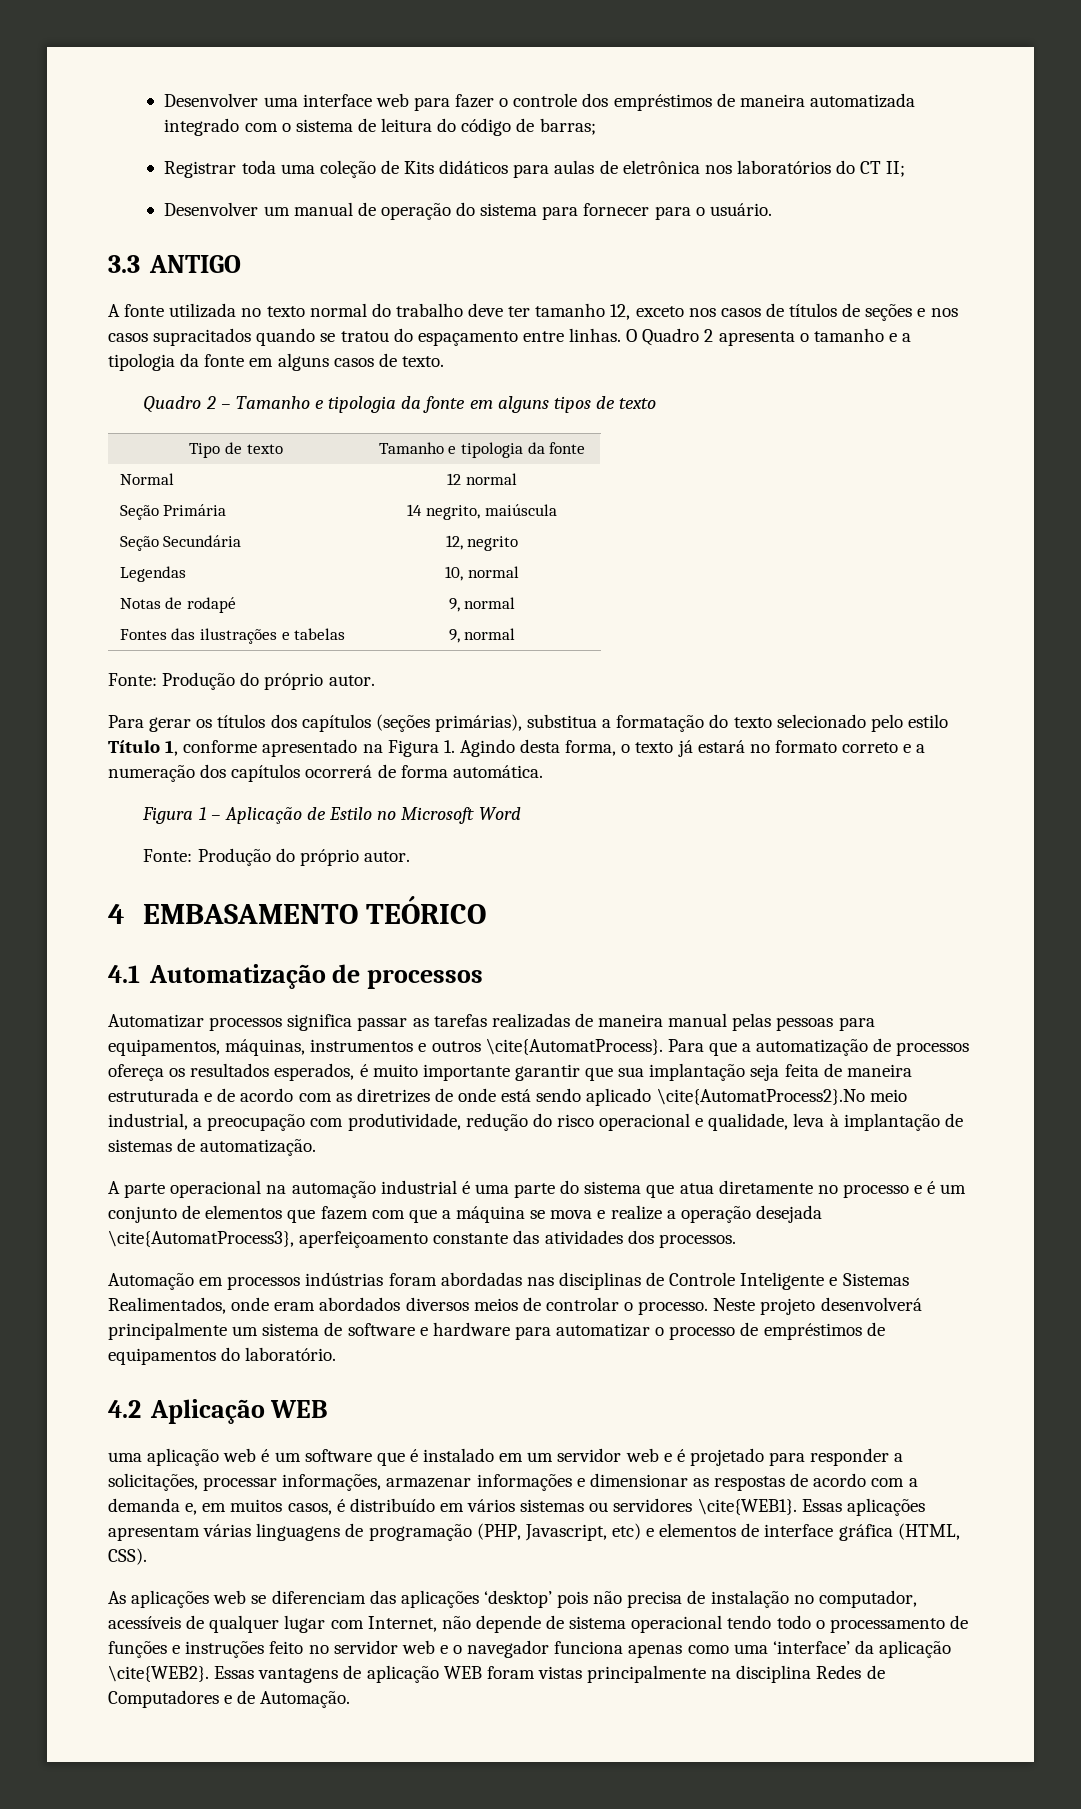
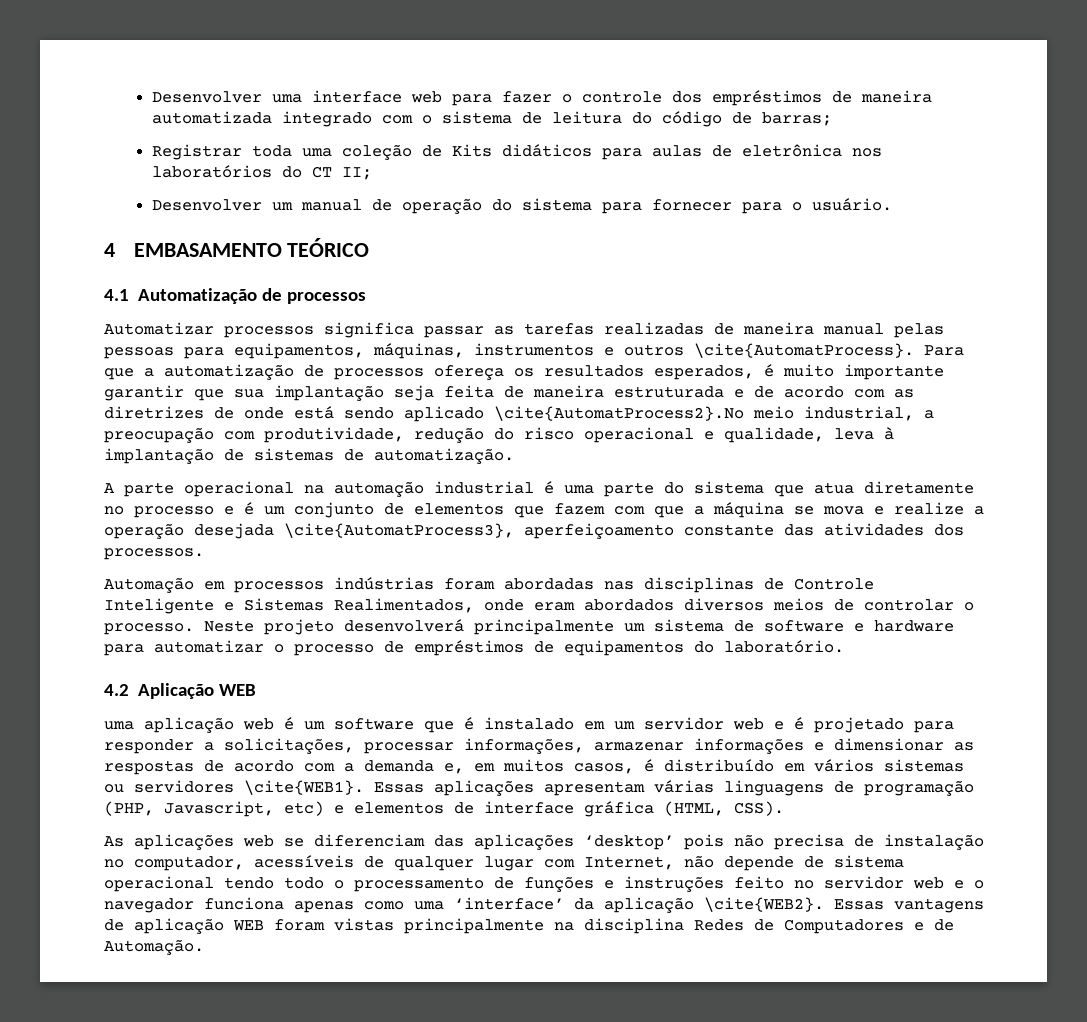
- 3.3 ANTIGO
- A fonte utilizada no texto normal do trabalho deve ter tamanho 12, exceto nos casos de títulos de seções e nos casos supracitados quando se tratou do espaçamento entre linhas. O Quadro 2 apresenta o tamanho e a tipologia da fonte em alguns casos de texto.
- Quadro 2 – Tamanho e tipologia da fonte em alguns tipos de texto
- Tipo de texto | Tamanho e tipologia da fonte
- Normal | 12 normal
- Seção Primária | 14 negrito, maiúscula
- Seção Secundária | 12, negrito
- Legendas | 10, normal
- Notas de rodapé | 9, normal
- Fontes das ilustrações e tabelas | 9, normal
- Fonte: Produção do próprio autor.
- Para gerar os títulos dos capítulos (seções primárias), substitua a formatação do texto selecionado pelo estilo Título 1, conforme apresentado na Figura 1. Agindo desta forma, o texto já estará no formato correto e a numeração dos capítulos ocorrerá de forma automática.
- Figura 1 – Aplicação de Estilo no Microsoft Word
- Fonte: Produção do próprio autor.

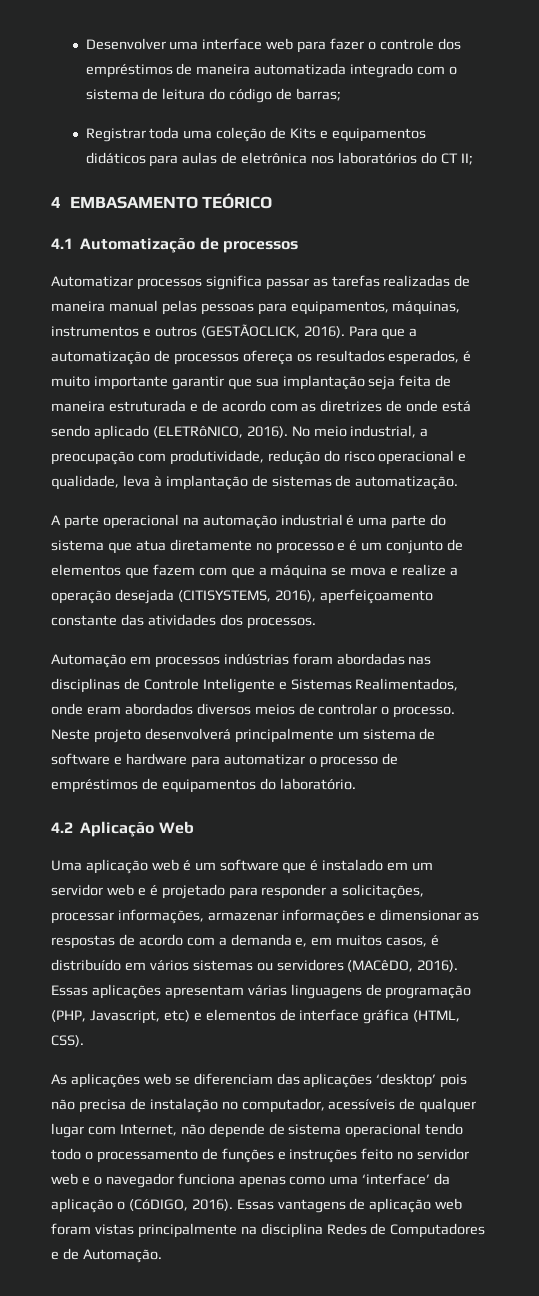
- Registrar toda uma coleção de Kits didáticos para aulas de eletrônica nos laboratórios do CT II;
+ Registrar toda uma coleção de Kits e equipamentos didáticos para aulas de eletrônica nos laboratórios do CT II;
- Desenvolver um manual de operação do sistema para fornecer para o usuário.
- Automatizar processos significa passar as tarefas realizadas de maneira manual pelas pessoas para equipamentos, máquinas, instrumentos e outros \cite{AutomatProcess}.
+ Automatizar processos significa passar as tarefas realizadas de maneira manual pelas pessoas para equipamentos, máquinas, instrumentos e outros (GESTÃOCLICK, 2016).
- Para que a automatização de processos ofereça os resultados esperados, é muito importante garantir que sua implantação seja feita de maneira estruturada e de acordo com as diretrizes de onde está sendo aplicado \cite{AutomatProcess2}.No meio industrial, a preocupação com produtividade, redução do risco operacional e qualidade, leva à implantação de sistemas de automatização.
+ Para que a automatização de processos ofereça os resultados esperados, é muito importante garantir que sua implantação seja feita de maneira estruturada e de acordo com as diretrizes de onde está sendo aplicado (ELETRôNICO, 2016). No meio industrial, a preocupação com produtividade, redução do risco operacional e qualidade, leva à implantação de sistemas de automatização.
- A parte operacional na automação industrial é uma parte do sistema que atua diretamente no processo e é um conjunto de elementos que fazem com que a máquina se mova e realize a operação desejada \cite{AutomatProcess3}, aperfeiçoamento constante das atividades dos processos.
+ A parte operacional na automação industrial é uma parte do sistema que atua diretamente no processo e é um conjunto de elementos que fazem com que a máquina se mova e realize a operação desejada (CITISYSTEMS, 2016), aperfeiçoamento constante das atividades dos processos.
- 4.2 Aplicação WEB
- uma aplicação web é um software que é instalado em um servidor web e é projetado para responder a solicitações, processar informações, armazenar informações e dimensionar as respostas de acordo com a demanda e, em muitos casos, é distribuído em vários sistemas ou servidores \cite{WEB1}.
+ 4.2 Aplicação Web
+ Uma aplicação web é um software que é instalado em um servidor web e é projetado para responder a solicitações, processar informações, armazenar informações e dimensionar as respostas de acordo com a demanda e, em muitos casos, é distribuído em vários sistemas ou servidores (MACêDO, 2016).
- As aplicações web se diferenciam das aplicações ‘desktop’ pois não precisa de instalação no computador, acessíveis de qualquer lugar com Internet, não depende de sistema operacional tendo todo o processamento de funções e instruções feito no servidor web e o navegador funciona apenas como uma ‘interface’ da aplicação \cite{WEB2}.
+ As aplicações web se diferenciam das aplicações ‘desktop’ pois não precisa de instalação no computador, acessíveis de qualquer lugar com Internet, não depende de sistema operacional tendo todo o processamento de funções e instruções feito no servidor web e o navegador funciona apenas como uma ‘interface’ da aplicação o (CóDIGO, 2016).
- Essas vantagens de aplicação WEB foram vistas principalmente na disciplina Redes de Computadores e de Automação.
+ Essas vantagens de aplicação web foram vistas principalmente na disciplina Redes de Computadores e de Automação.

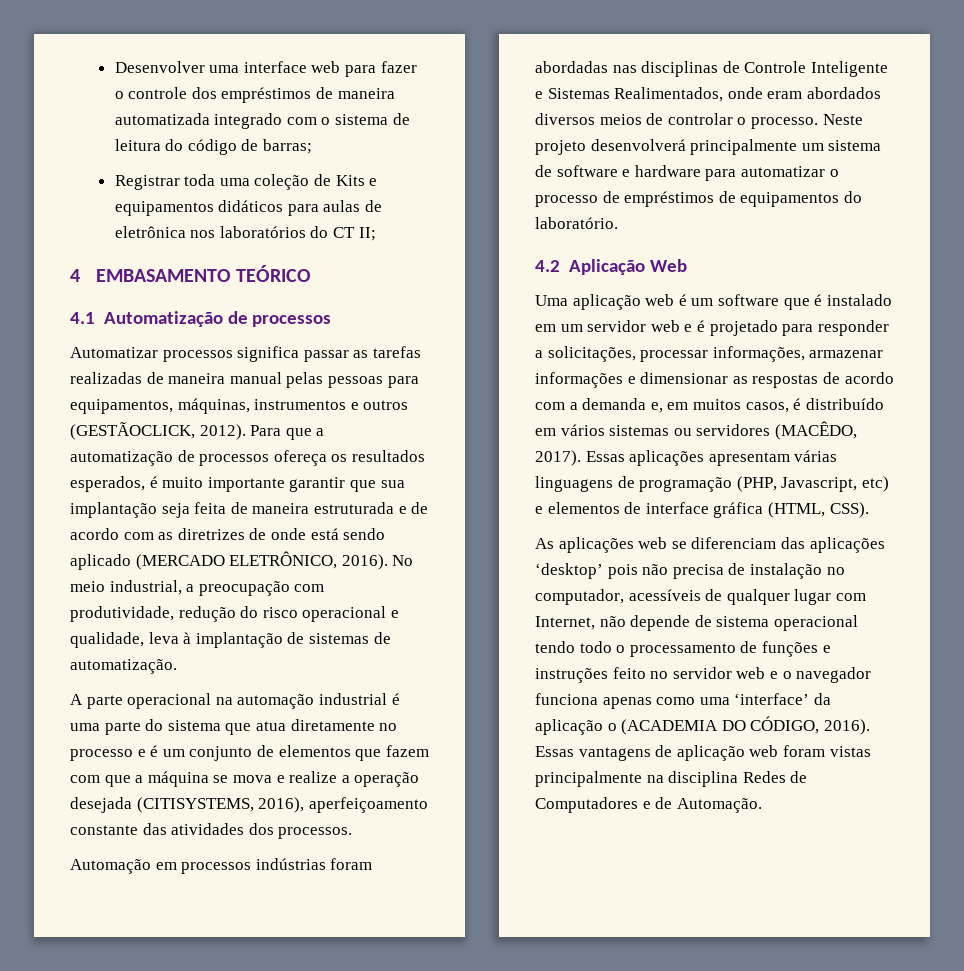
- Automatizar processos significa passar as tarefas realizadas de maneira manual pelas pessoas para equipamentos, máquinas, instrumentos e outros (GESTÃOCLICK, 2016).
+ Automatizar processos significa passar as tarefas realizadas de maneira manual pelas pessoas para equipamentos, máquinas, instrumentos e outros (GESTÃOCLICK, 2012).
- Para que a automatização de processos ofereça os resultados esperados, é muito importante garantir que sua implantação seja feita de maneira estruturada e de acordo com as diretrizes de onde está sendo aplicado (ELETRôNICO, 2016).
+ Para que a automatização de processos ofereça os resultados esperados, é muito importante garantir que sua implantação seja feita de maneira estruturada e de acordo com as diretrizes de onde está sendo aplicado (MERCADO ELETRÔNICO, 2016).
- Uma aplicação web é um software que é instalado em um servidor web e é projetado para responder a solicitações, processar informações, armazenar informações e dimensionar as respostas de acordo com a demanda e, em muitos casos, é distribuído em vários sistemas ou servidores (MACêDO, 2016).
+ Uma aplicação web é um software que é instalado em um servidor web e é projetado para responder a solicitações, processar informações, armazenar informações e dimensionar as respostas de acordo com a demanda e, em muitos casos, é distribuído em vários sistemas ou servidores (MACÊDO, 2017).
- As aplicações web se diferenciam das aplicações ‘desktop’ pois não precisa de instalação no computador, acessíveis de qualquer lugar com Internet, não depende de sistema operacional tendo todo o processamento de funções e instruções feito no servidor web e o navegador funciona apenas como uma ‘interface’ da aplicação o (CóDIGO, 2016).
+ As aplicações web se diferenciam das aplicações ‘desktop’ pois não precisa de instalação no computador, acessíveis de qualquer lugar com Internet, não depende de sistema operacional tendo todo o processamento de funções e instruções feito no servidor web e o navegador funciona apenas como uma ‘interface’ da aplicação o (ACADEMIA DO CÓDIGO, 2016).

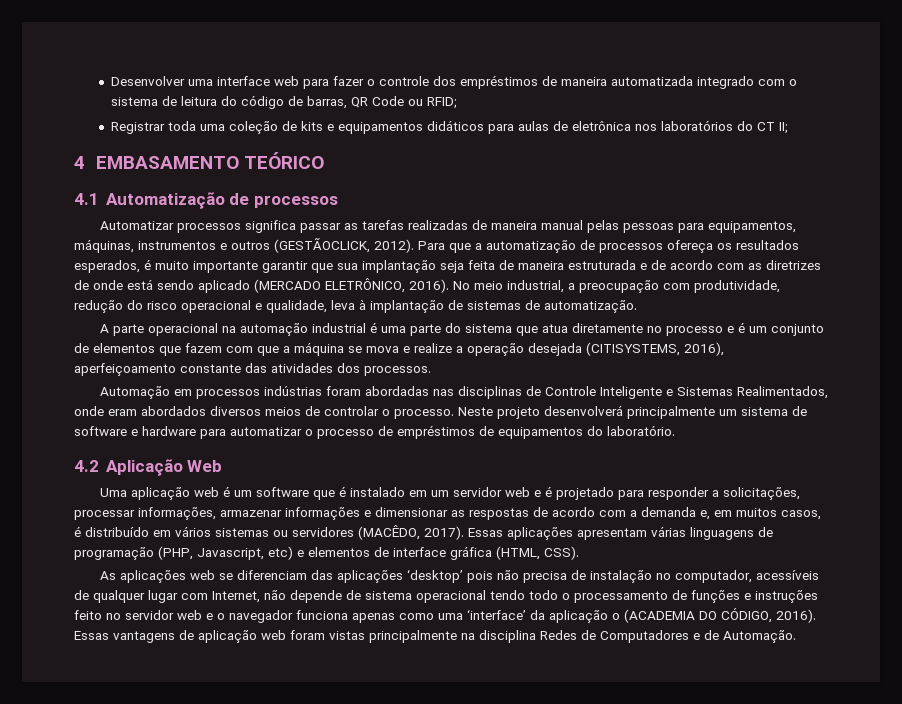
- Desenvolver uma interface web para fazer o controle dos empréstimos de maneira automatizada integrado com o sistema de leitura do código de barras;
+ Desenvolver uma interface web para fazer o controle dos empréstimos de maneira automatizada integrado com o sistema de leitura do código de barras, QR Code ou RFID;
- Registrar toda uma coleção de Kits e equipamentos didáticos para aulas de eletrônica nos laboratórios do CT II;
+ Registrar toda uma coleção de kits e equipamentos didáticos para aulas de eletrônica nos laboratórios do CT II;

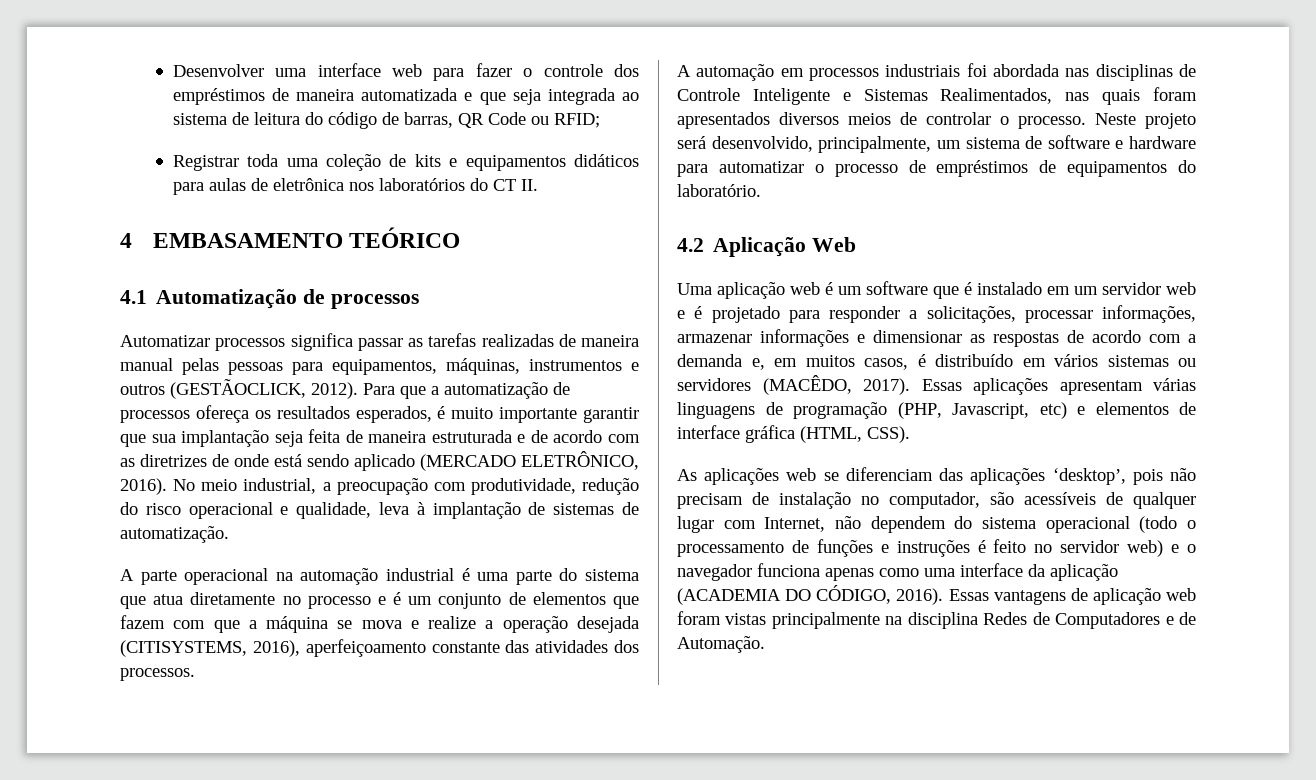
- Desenvolver uma interface web para fazer o controle dos empréstimos de maneira automatizada integrado com o sistema de leitura do código de barras, QR Code ou RFID;
+ Desenvolver uma interface web para fazer o controle dos empréstimos de maneira automatizada e que seja integrada ao sistema de leitura do código de barras, QR Code ou RFID;
- Registrar toda uma coleção de kits e equipamentos didáticos para aulas de eletrônica nos laboratórios do CT II;
+ Registrar toda uma coleção de kits e equipamentos didáticos para aulas de eletrônica nos laboratórios do CT II.
- Automação em processos indústrias foram abordadas nas disciplinas de Controle Inteligente e Sistemas Realimentados, onde eram abordados diversos meios de controlar o processo.
+ A automação em processos industriais foi abordada nas disciplinas de Controle Inteligente e Sistemas Realimentados, nas quais foram apresentados diversos meios de controlar o processo.
- Neste projeto desenvolverá principalmente um sistema de software e hardware para automatizar o processo de empréstimos de equipamentos do laboratório.
+ Neste projeto será desenvolvido, principalmente, um sistema de software e hardware para automatizar o processo de empréstimos de equipamentos do laboratório.
- As aplicações web se diferenciam das aplicações ‘desktop’ pois não precisa de instalação no computador, acessíveis de qualquer lugar com Internet, não depende de sistema operacional tendo todo o processamento de funções e instruções feito no servidor web e o navegador funciona apenas como uma ‘interface’ da aplicação o (ACADEMIA DO CÓDIGO, 2016).
+ As aplicações web se diferenciam das aplicações ‘desktop’, pois não precisam de instalação no computador, são acessíveis de qualquer lugar com Internet, não dependem do sistema operacional (todo o processamento de funções e instruções é feito no servidor web) e o navegador funciona apenas como uma interface da aplicação (ACADEMIA DO CÓDIGO, 2016).

